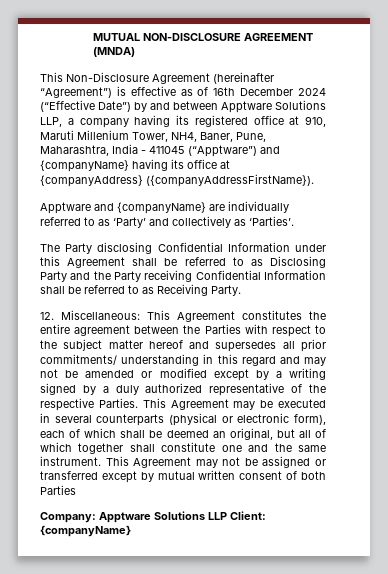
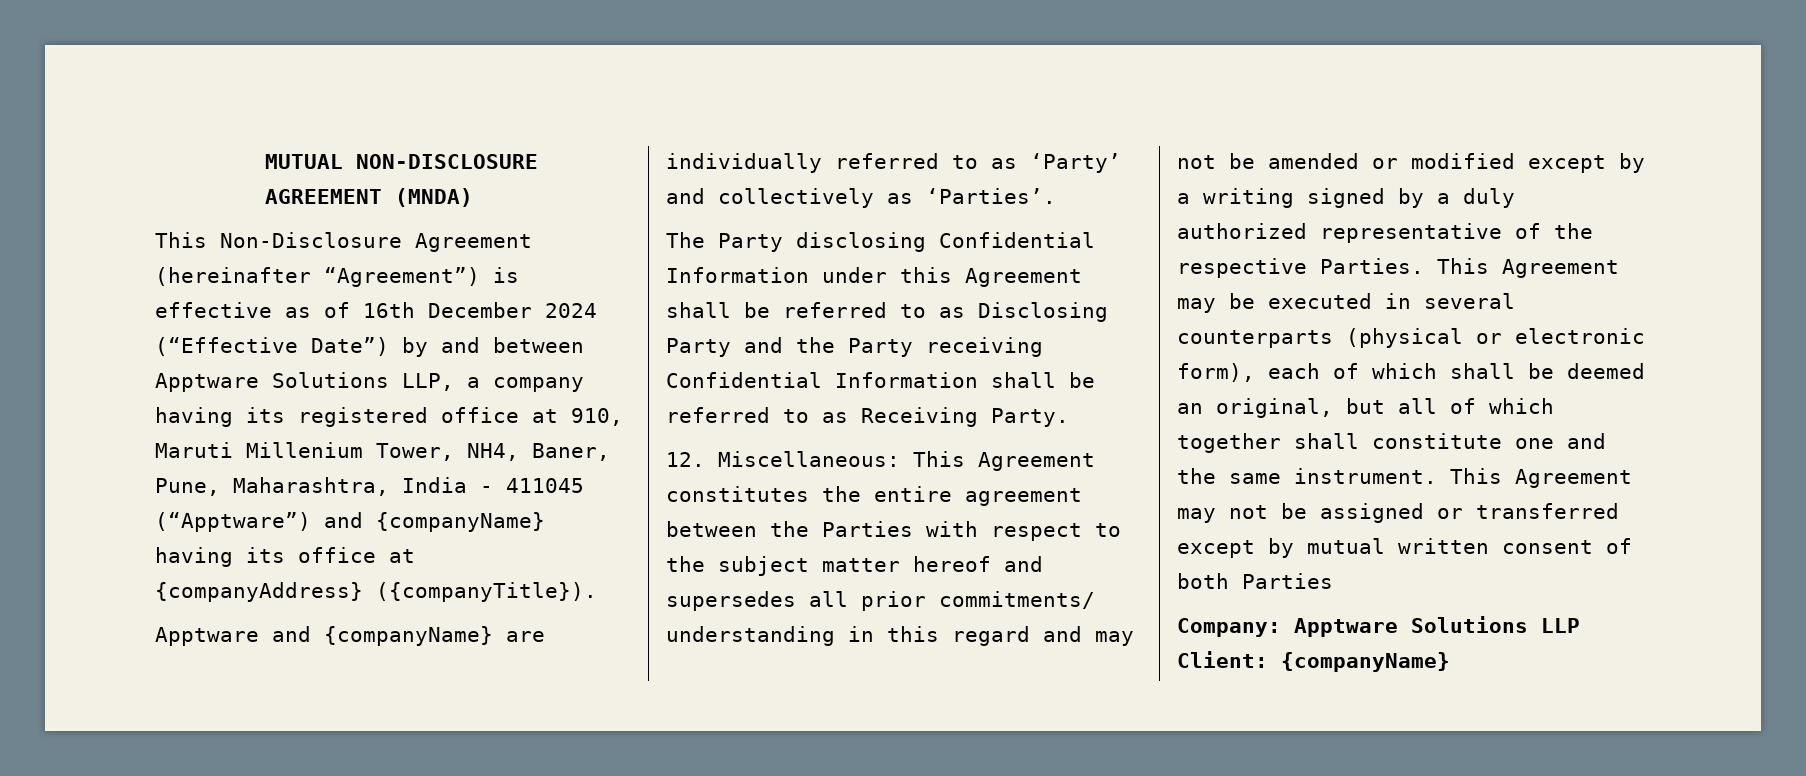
- This Non-Disclosure Agreement (hereinafter “Agreement”) is effective as of 16th December 2024 (“Effective Date”) by and between Apptware Solutions LLP, a company having its registered office at 910, Maruti Millenium Tower, NH4, Baner, Pune, Maharashtra, India - 411045 (“Apptware”) and {companyName} having its office at {companyAddress} ({companyAddressFirstName}).
+ This Non-Disclosure Agreement (hereinafter “Agreement”) is effective as of 16th December 2024 (“Effective Date”) by and between Apptware Solutions LLP, a company having its registered office at 910, Maruti Millenium Tower, NH4, Baner, Pune, Maharashtra, India - 411045 (“Apptware”) and {companyName} having its office at {companyAddress} ({companyTitle}).

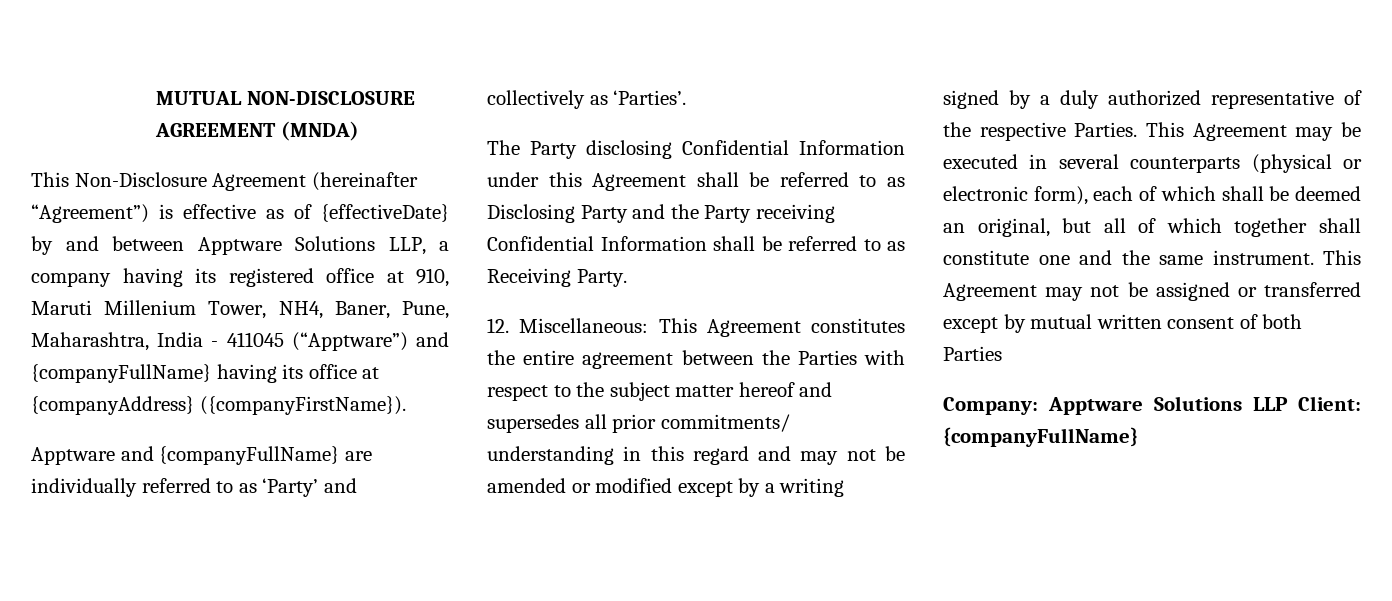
- This Non-Disclosure Agreement (hereinafter “Agreement”) is effective as of 16th December 2024 (“Effective Date”) by and between Apptware Solutions LLP, a company having its registered office at 910, Maruti Millenium Tower, NH4, Baner, Pune, Maharashtra, India - 411045 (“Apptware”) and {companyName} having its office at {companyAddress} ({companyTitle}).
+ This Non-Disclosure Agreement (hereinafter “Agreement”) is effective as of {effectiveDate} by and between Apptware Solutions LLP, a company having its registered office at 910, Maruti Millenium Tower, NH4, Baner, Pune, Maharashtra, India - 411045 (“Apptware”) and {companyFullName} having its office at {companyAddress} ({companyFirstName}).
- Apptware and {companyName} are individually referred to as ‘Party’ and collectively as ‘Parties’.
+ Apptware and {companyFullName} are individually referred to as ‘Party’ and collectively as ‘Parties’.
- Company: Apptware Solutions LLP Client: {companyName}
+ Company: Apptware Solutions LLP Client: {companyFullName}

